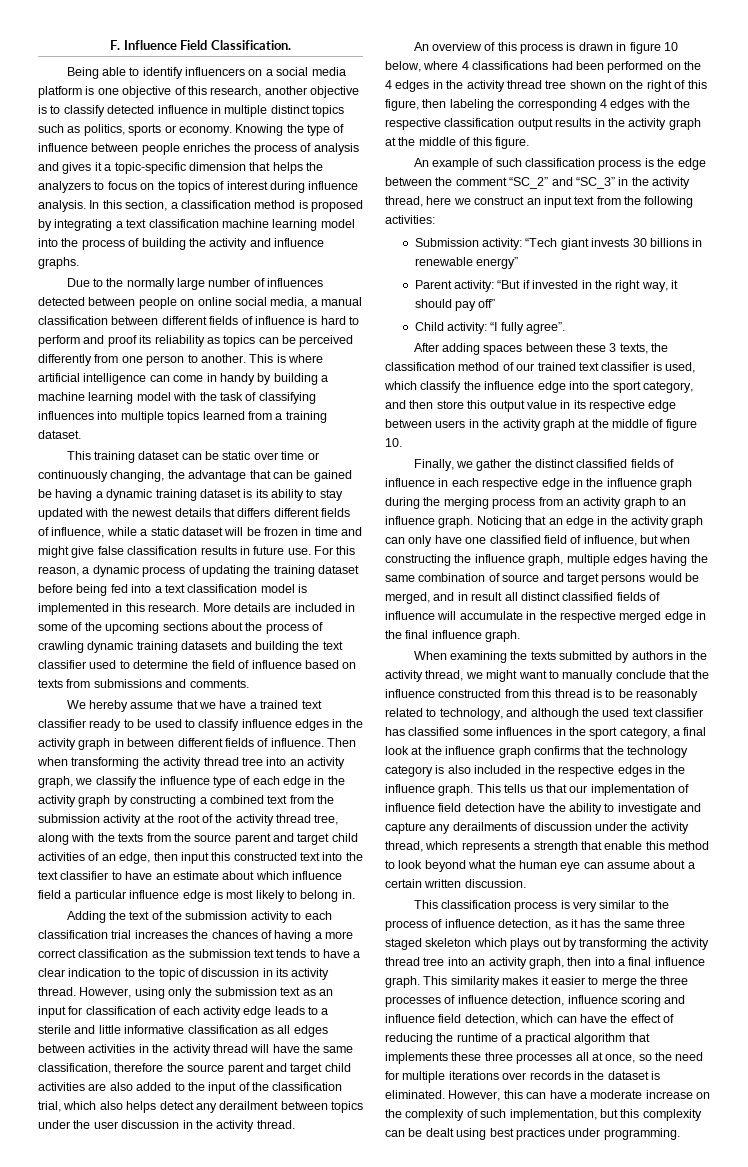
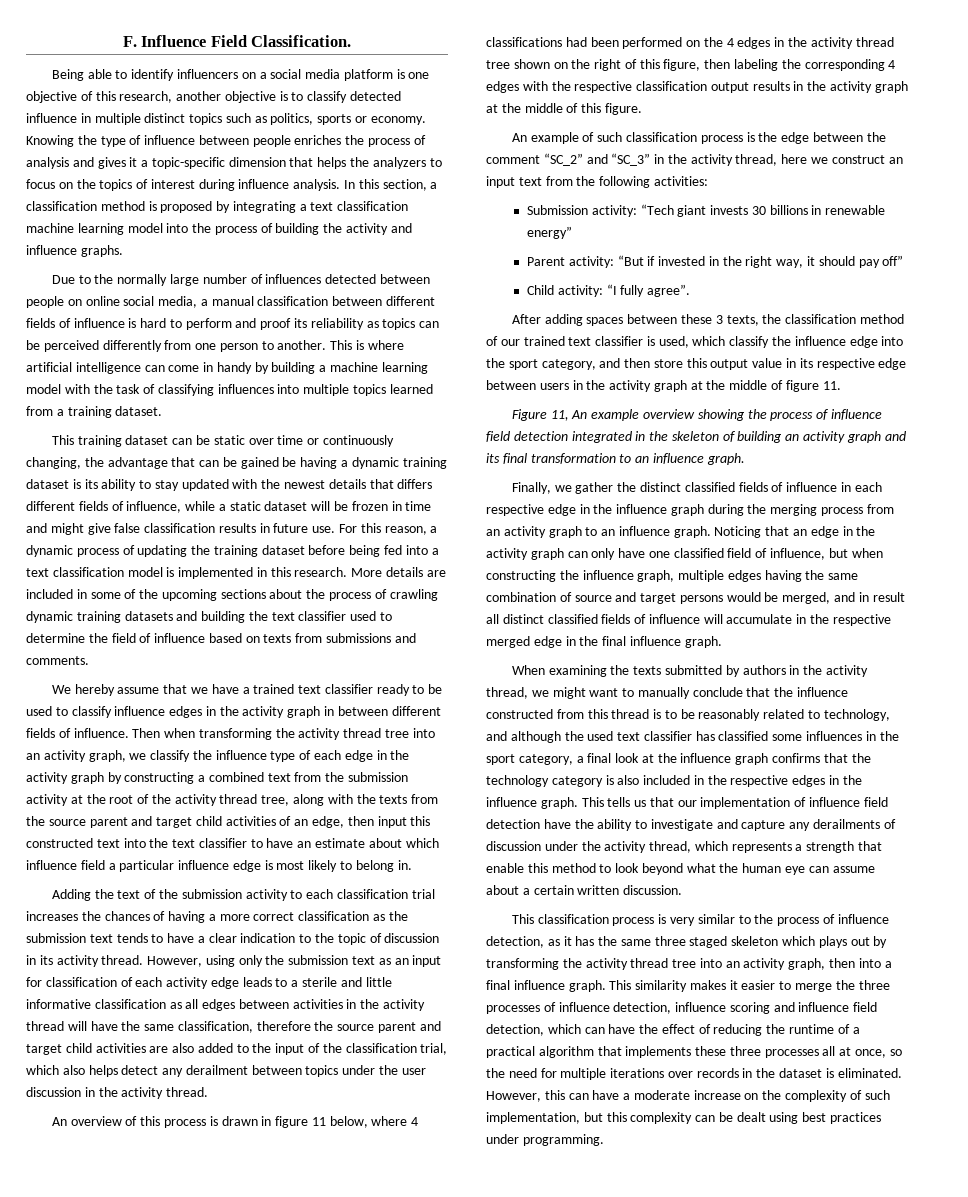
- An overview of this process is drawn in figure 10 below, where 4 classifications had been performed on the 4 edges in the activity thread tree shown on the right of this figure, then labeling the corresponding 4 edges with the respective classification output results in the activity graph at the middle of this figure.
+ An overview of this process is drawn in figure 11 below, where 4 classifications had been performed on the 4 edges in the activity thread tree shown on the right of this figure, then labeling the corresponding 4 edges with the respective classification output results in the activity graph at the middle of this figure.
- After adding spaces between these 3 texts, the classification method of our trained text classifier is used, which classify the influence edge into the sport category, and then store this output value in its respective edge between users in the activity graph at the middle of figure 10.
+ After adding spaces between these 3 texts, the classification method of our trained text classifier is used, which classify the influence edge into the sport category, and then store this output value in its respective edge between users in the activity graph at the middle of figure 11.
+ Figure 11, An example overview showing the process of influence field detection integrated in the skeleton of building an activity graph and its final transformation to an influence graph.

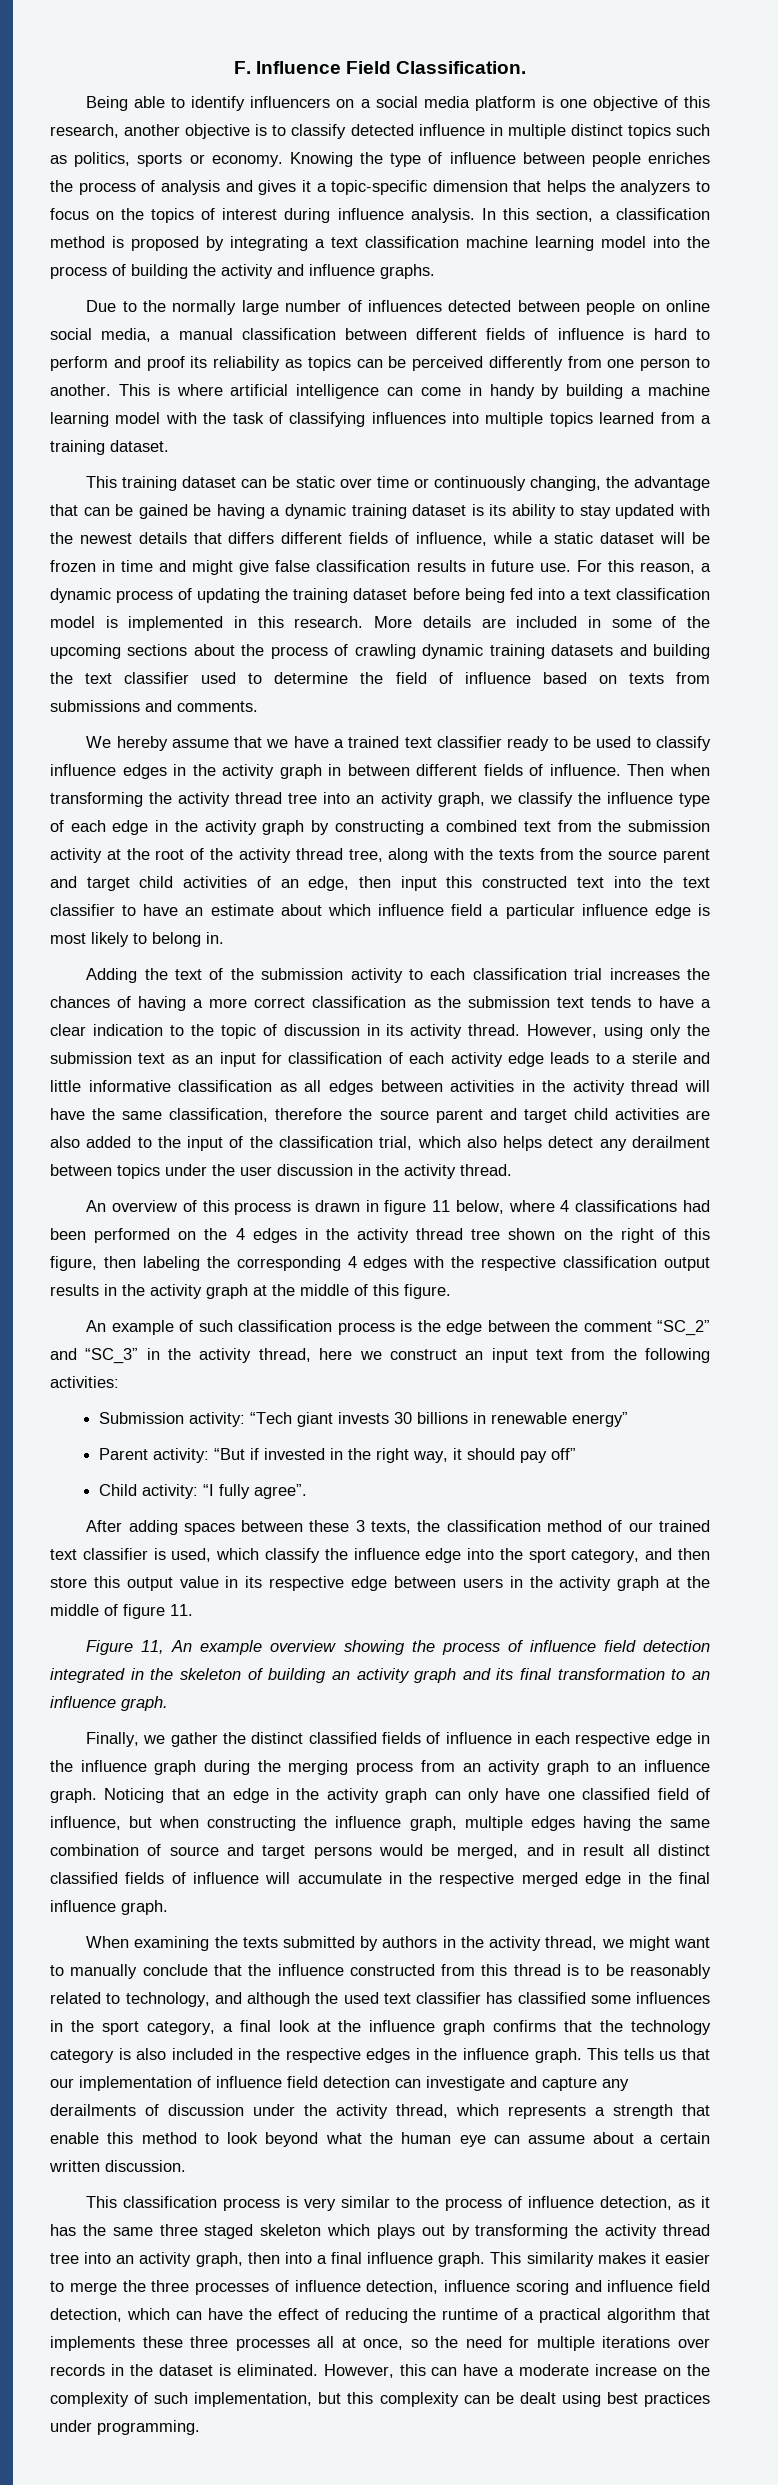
- This tells us that our implementation of influence field detection have the ability to investigate and capture any derailments of discussion under the activity thread, which represents a strength that enable this method to look beyond what the human eye can assume about a certain written discussion.
+ This tells us that our implementation of influence field detection can investigate and capture any derailments of discussion under the activity thread, which represents a strength that enable this method to look beyond what the human eye can assume about a certain written discussion.

